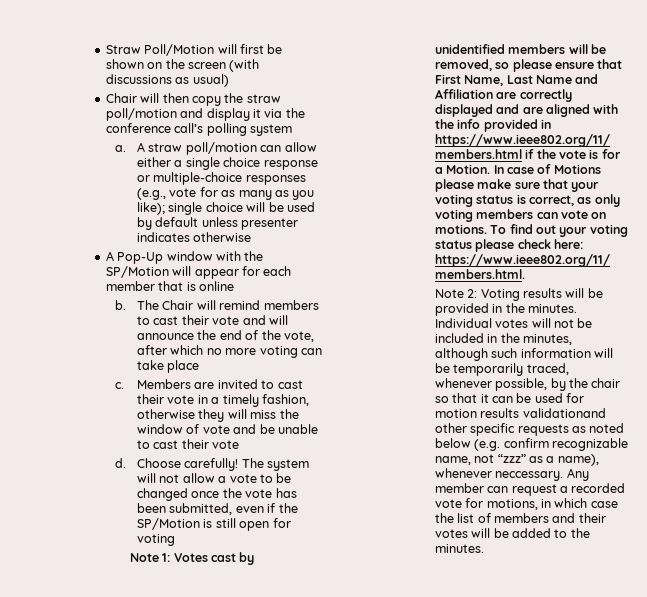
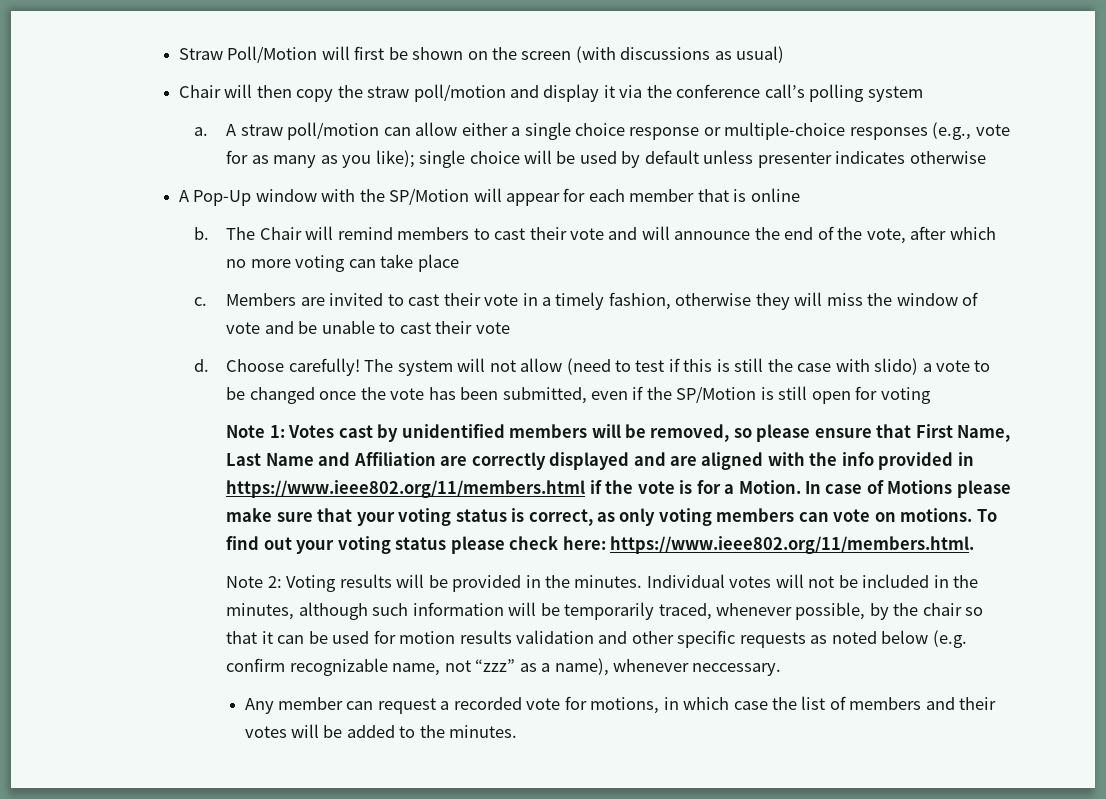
- The system will not allow a vote to be changed once the vote has been submitted, even if the SP/Motion is still open for voting
+ The system will not allow (need to test if this is still the case with slido) a vote to be changed once the vote has been submitted, even if the SP/Motion is still open for voting
- Individual votes will not be included in the minutes, although such information will be temporarily traced, whenever possible, by the chair so that it can be used for motion results validationand other specific requests as noted below (e.g. confirm recognizable name, not “zzz” as a name), whenever neccessary. Any member can request a recorded vote for motions, in which case the list of members and their votes will be added to the minutes.
+ Individual votes will not be included in the minutes, although such information will be temporarily traced, whenever possible, by the chair so that it can be used for motion results validation and other specific requests as noted below (e.g. confirm recognizable name, not “zzz” as a name), whenever neccessary.
+ Any member can request a recorded vote for motions, in which case the list of members and their votes will be added to the minutes.

